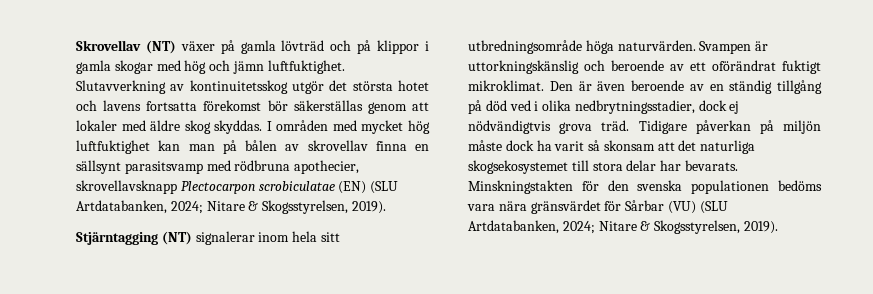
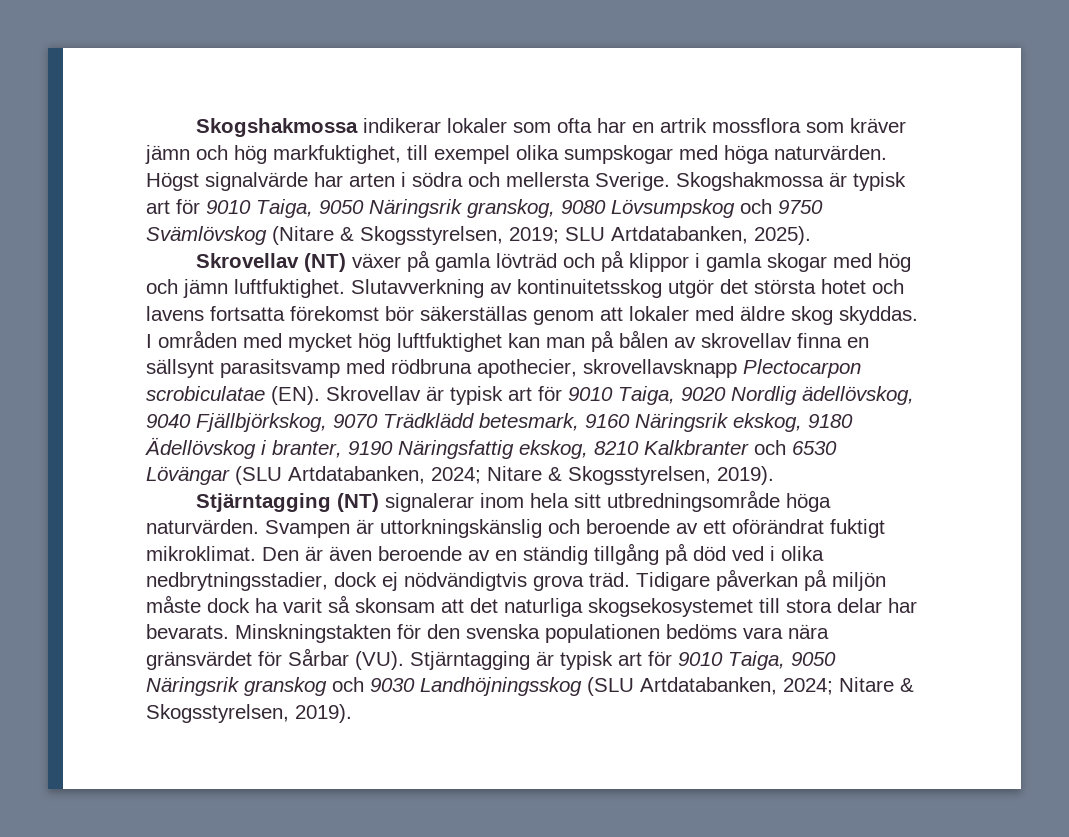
+ Skogshakmossa indikerar lokaler som ofta har en artrik mossflora som kräver jämn och hög markfuktighet, till exempel olika sumpskogar med höga naturvärden. Högst signalvärde har arten i södra och mellersta Sverige. Skogshakmossa är typisk art för 9010 Taiga, 9050 Näringsrik granskog, 9080 Lövsumpskog och 9750 Svämlövskog (Nitare & Skogsstyrelsen, 2019; SLU Artdatabanken, 2025).
- I områden med mycket hög luftfuktighet kan man på bålen av skrovellav finna en sällsynt parasitsvamp med rödbruna apothecier, skrovellavsknapp Plectocarpon scrobiculatae (EN) (SLU Artdatabanken, 2024; Nitare & Skogsstyrelsen, 2019).
+ I områden med mycket hög luftfuktighet kan man på bålen av skrovellav finna en sällsynt parasitsvamp med rödbruna apothecier, skrovellavsknapp Plectocarpon scrobiculatae (EN). Skrovellav är typisk art för 9010 Taiga, 9020 Nordlig ädellövskog, 9040 Fjällbjörkskog, 9070 Trädklädd betesmark, 9160 Näringsrik ekskog, 9180 Ädellövskog i branter, 9190 Näringsfattig ekskog, 8210 Kalkbranter och 6530 Lövängar (SLU Artdatabanken, 2024; Nitare & Skogsstyrelsen, 2019).
- Minskningstakten för den svenska populationen bedöms vara nära gränsvärdet för Sårbar (VU) (SLU Artdatabanken, 2024; Nitare & Skogsstyrelsen, 2019).
+ Minskningstakten för den svenska populationen bedöms vara nära gränsvärdet för Sårbar (VU). Stjärntagging är typisk art för 9010 Taiga, 9050 Näringsrik granskog och 9030 Landhöjningsskog (SLU Artdatabanken, 2024; Nitare & Skogsstyrelsen, 2019).

